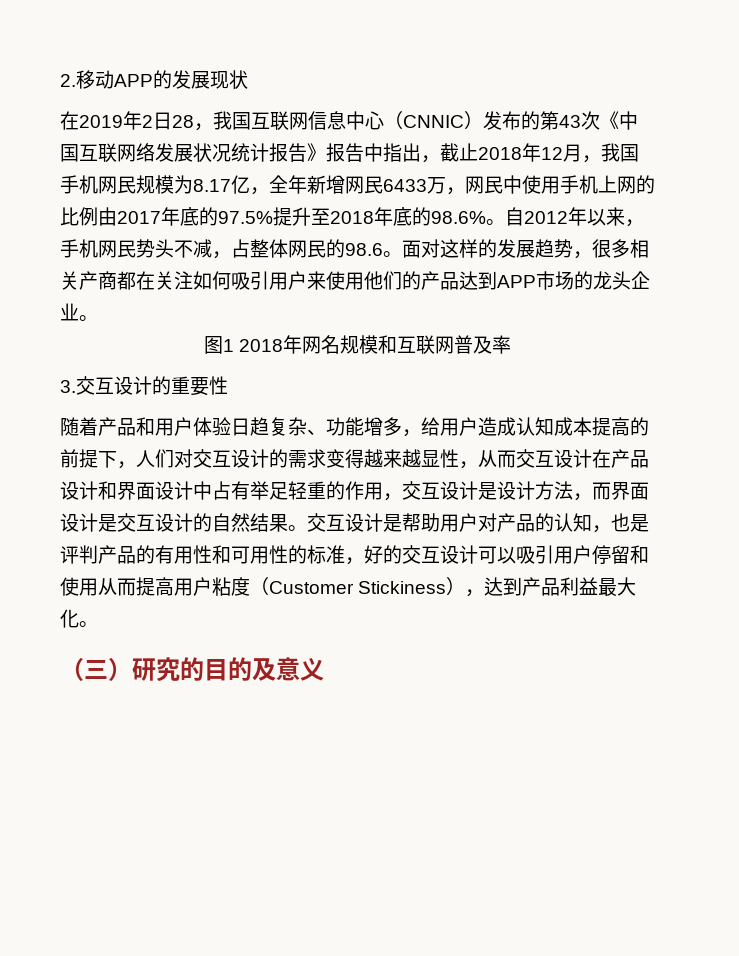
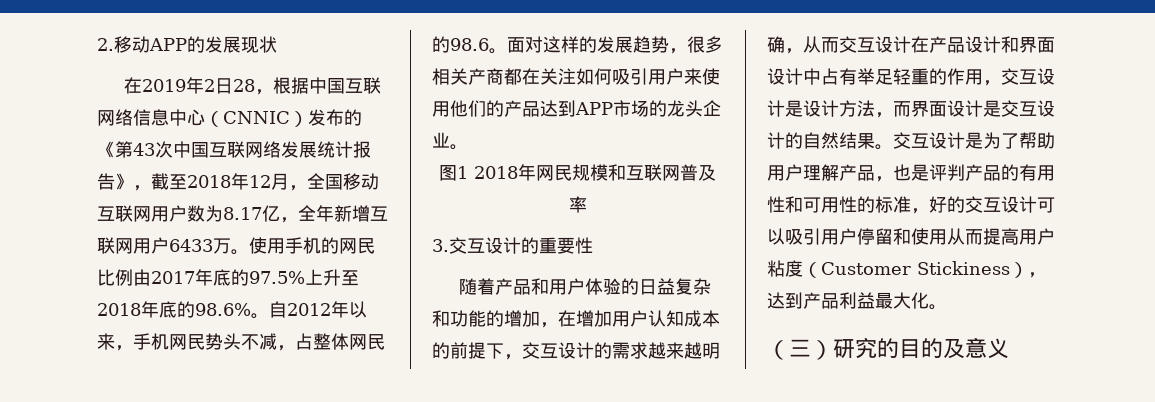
- 在2019年2日28，我国互联网信息中心（CNNIC）发布的第43次《中国互联网络发展状况统计报告》报告中指出，截止2018年12月，我国手机网民规模为8.17亿，全年新增网民6433万，网民中使用手机上网的比例由2017年底的97.5%提升至2018年底的98.6%。
+ 在2019年2日28，根据中国互联网络信息中心（CNNIC）发布的《第43次中国互联网络发展统计报告》，截至2018年12月，全国移动互联网用户数为8.17亿，全年新增互联网用户6433万。使用手机的网民比例由2017年底的97.5%上升至2018年底的98.6%。
- 图1 2018年网名规模和互联网普及率
+ 图1 2018年网民规模和互联网普及率
- 随着产品和用户体验日趋复杂、功能增多，给用户造成认知成本提高的前提下，人们对交互设计的需求变得越来越显性，从而交互设计在产品设计和界面设计中占有举足轻重的作用，交互设计是设计方法，而界面设计是交互设计的自然结果。
+ 随着产品和用户体验的日益复杂和功能的增加，在增加用户认知成本的前提下，交互设计的需求越来越明确，从而交互设计在产品设计和界面设计中占有举足轻重的作用，交互设计是设计方法，而界面设计是交互设计的自然结果。
- 交互设计是帮助用户对产品的认知，也是评判产品的有用性和可用性的标准，好的交互设计可以吸引用户停留和使用从而提高用户粘度（Customer Stickiness），达到产品利益最大化。
+ 交互设计是为了帮助用户理解产品，也是评判产品的有用性和可用性的标准，好的交互设计可以吸引用户停留和使用从而提高用户粘度（Customer Stickiness），达到产品利益最大化。

